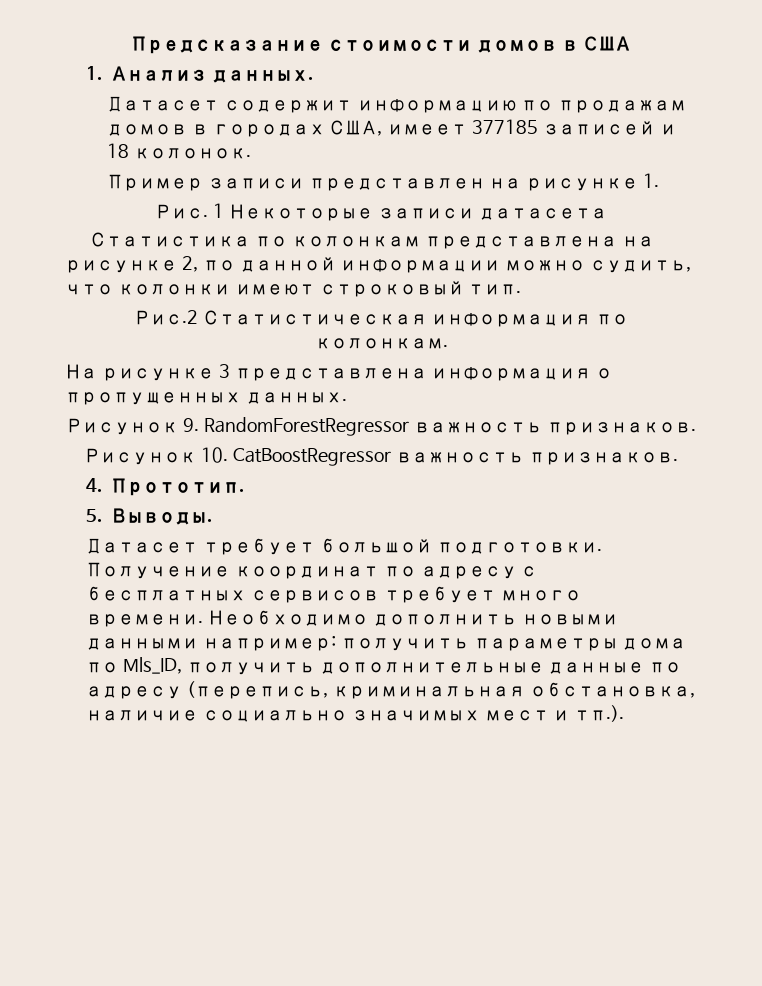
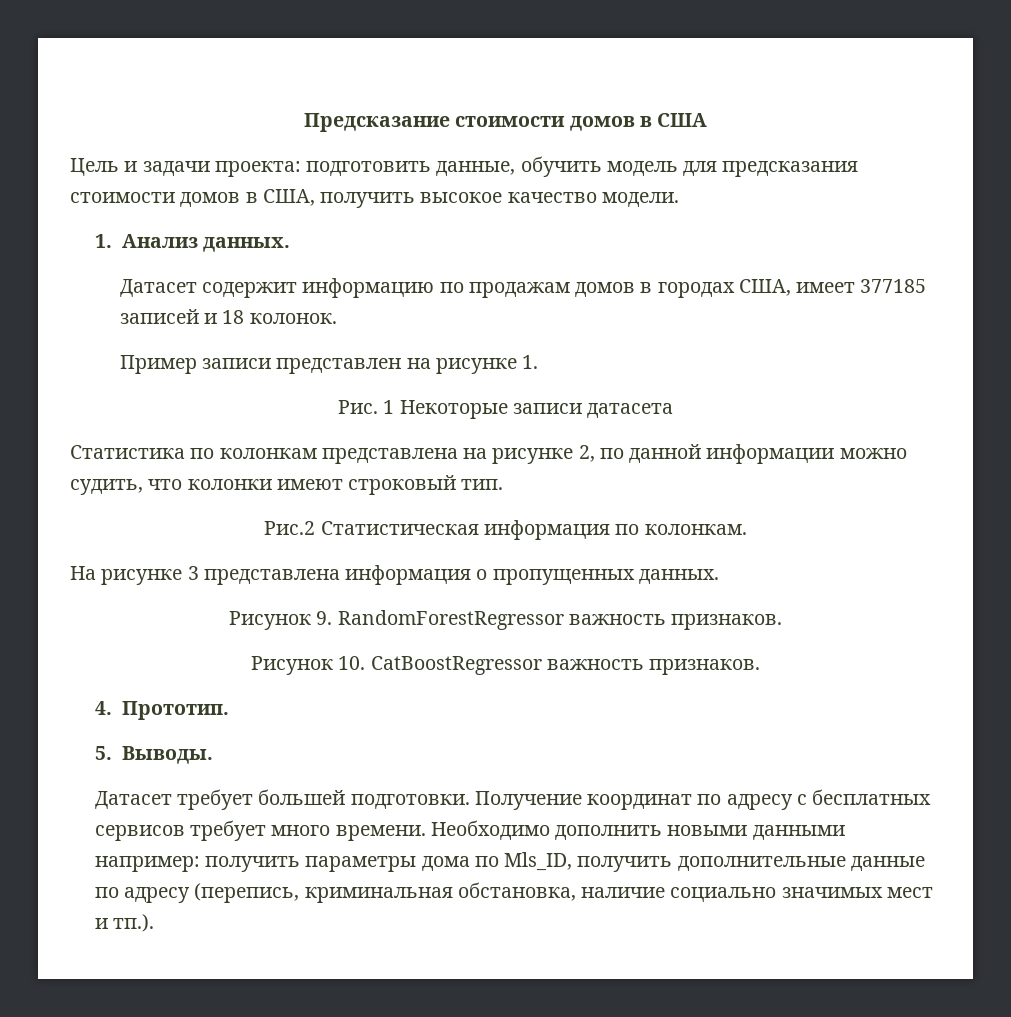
+ Цель и задачи проекта: подготовить данные, обучить модель для предсказания стоимости домов в США, получить высокое качество модели.
- Датасет требует большой подготовки.
+ Датасет требует большей подготовки.

